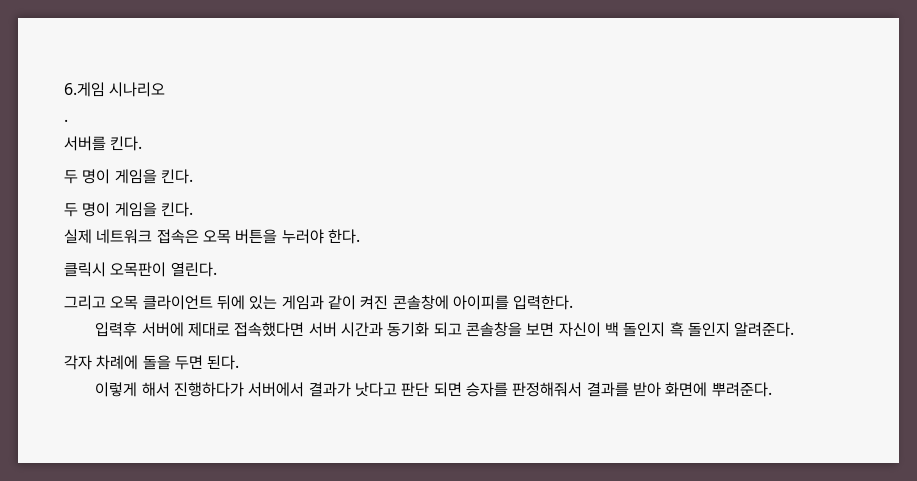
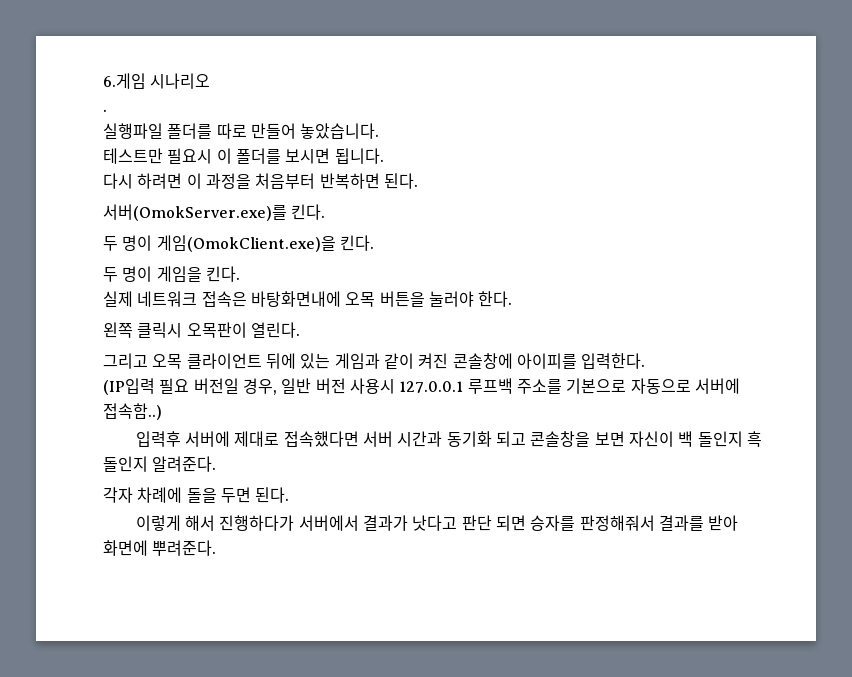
- 서버를 킨다.
- 두 명이 게임을 킨다.
+ 실행파일 폴더를 따로 만들어 놓았습니다.
+ 테스트만 필요시 이 폴더를 보시면 됩니다.
+ 다시 하려면 이 과정을 처음부터 반복하면 된다.
+ 서버(OmokServer.exe)를 킨다.
+ 두 명이 게임(OmokClient.exe)을 킨다.
- 실제 네트워크 접속은 오목 버튼을 누러야 한다.
+ 실제 네트워크 접속은 바탕화면내에 오목 버튼을 눌러야 한다.
- 클릭시 오목판이 열린다.
+ 왼쪽 클릭시 오목판이 열린다.
+ (IP입력 필요 버전일 경우, 일반 버전 사용시 127.0.0.1 루프백 주소를 기본으로 자동으로 서버에 접속함..)

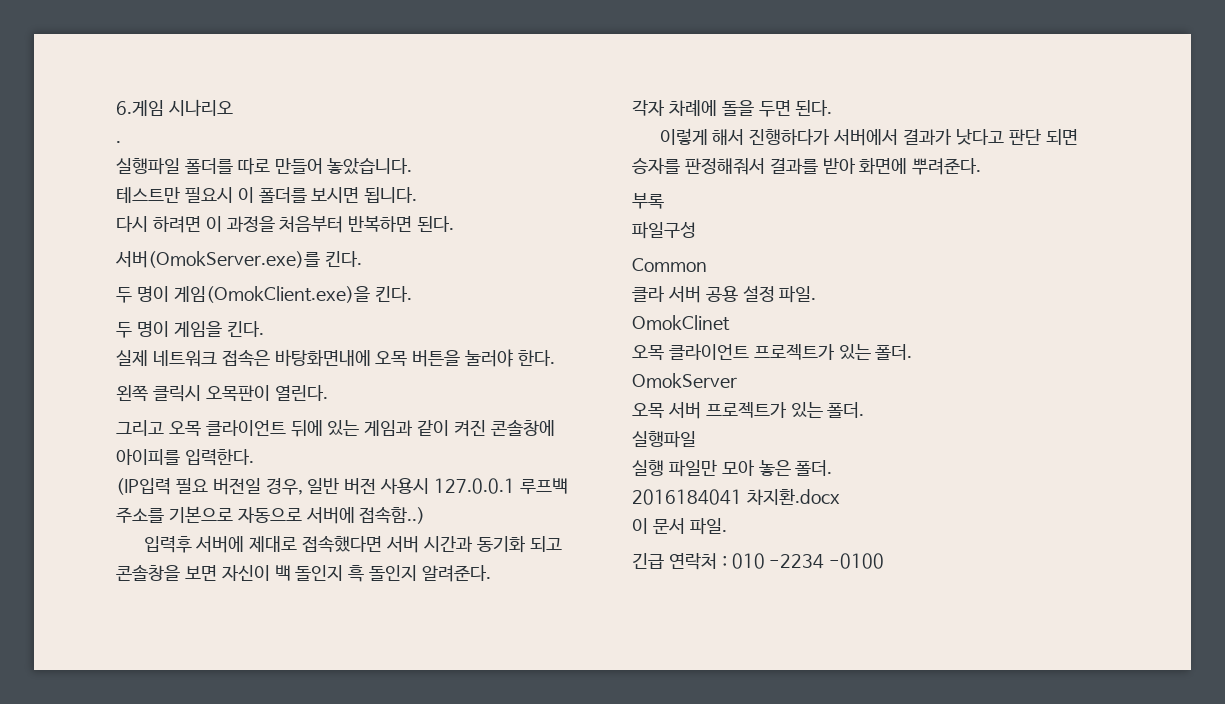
+ 부록
+ 파일구성
+ Common
+ 클라 서버 공용 설정 파일.
+ OmokClinet
+ 오목 클라이언트 프로젝트가 있는 폴더.
+ OmokServer
+ 오목 서버 프로젝트가 있는 폴더.
+ 실행파일
+ 실행 파일만 모아 놓은 폴더.
+ 2016184041 차지환.docx
+ 이 문서 파일.
+ 긴급 연락처 : 010 -2234 -0100

